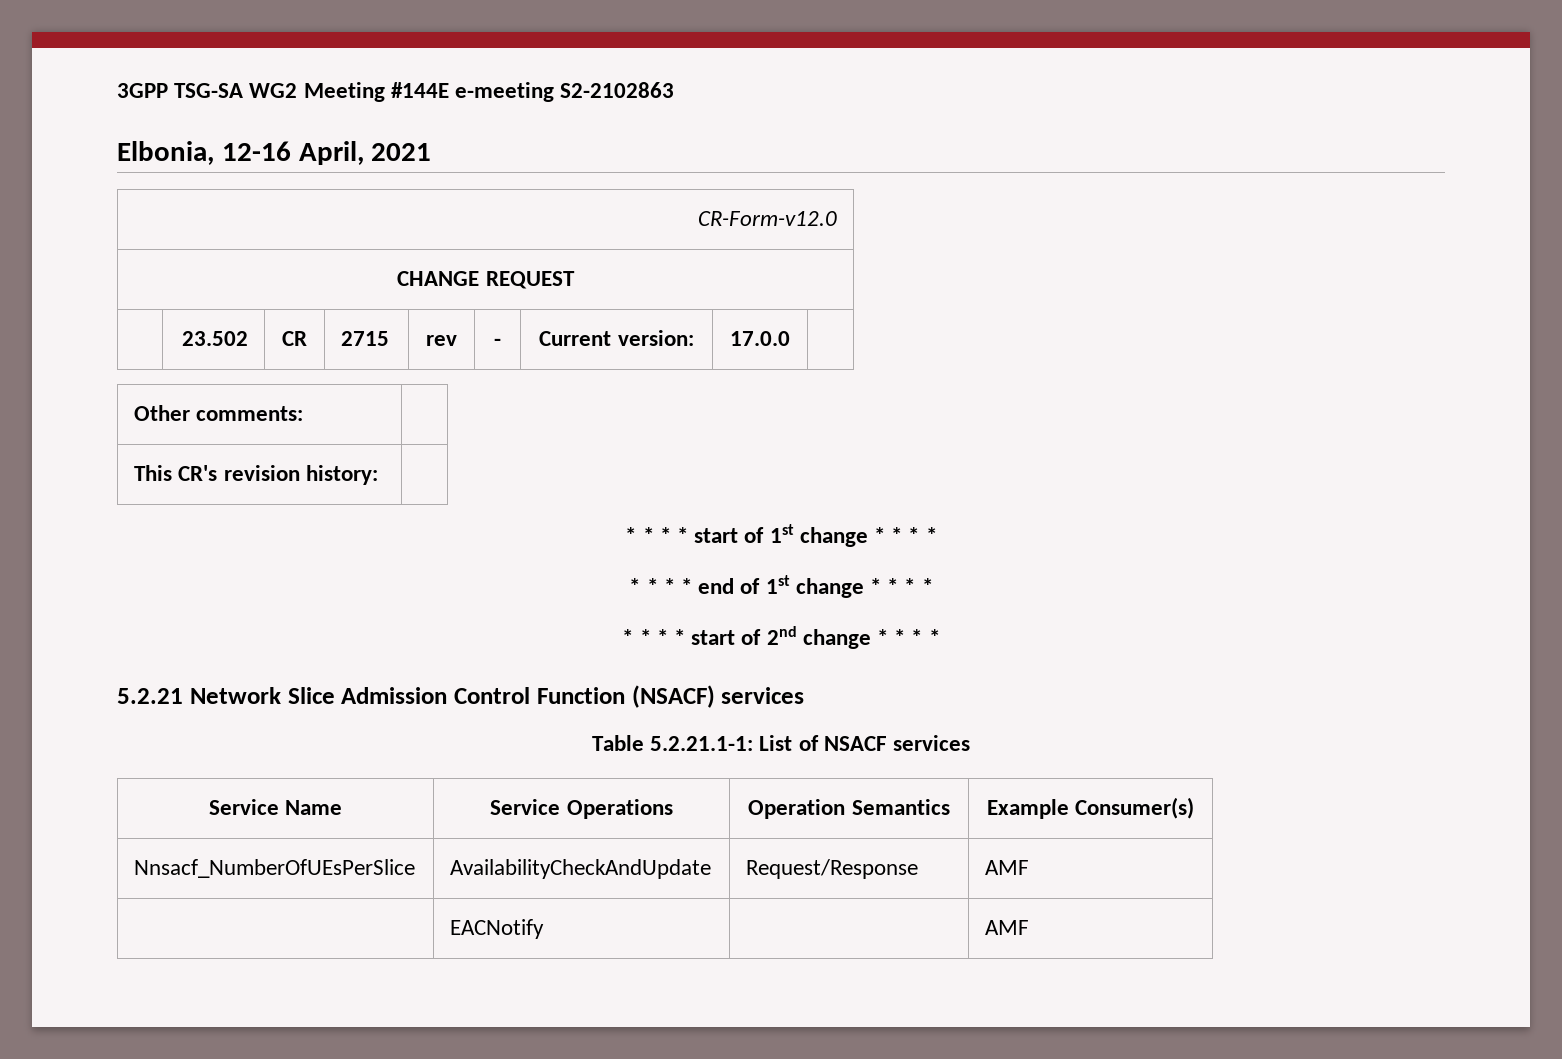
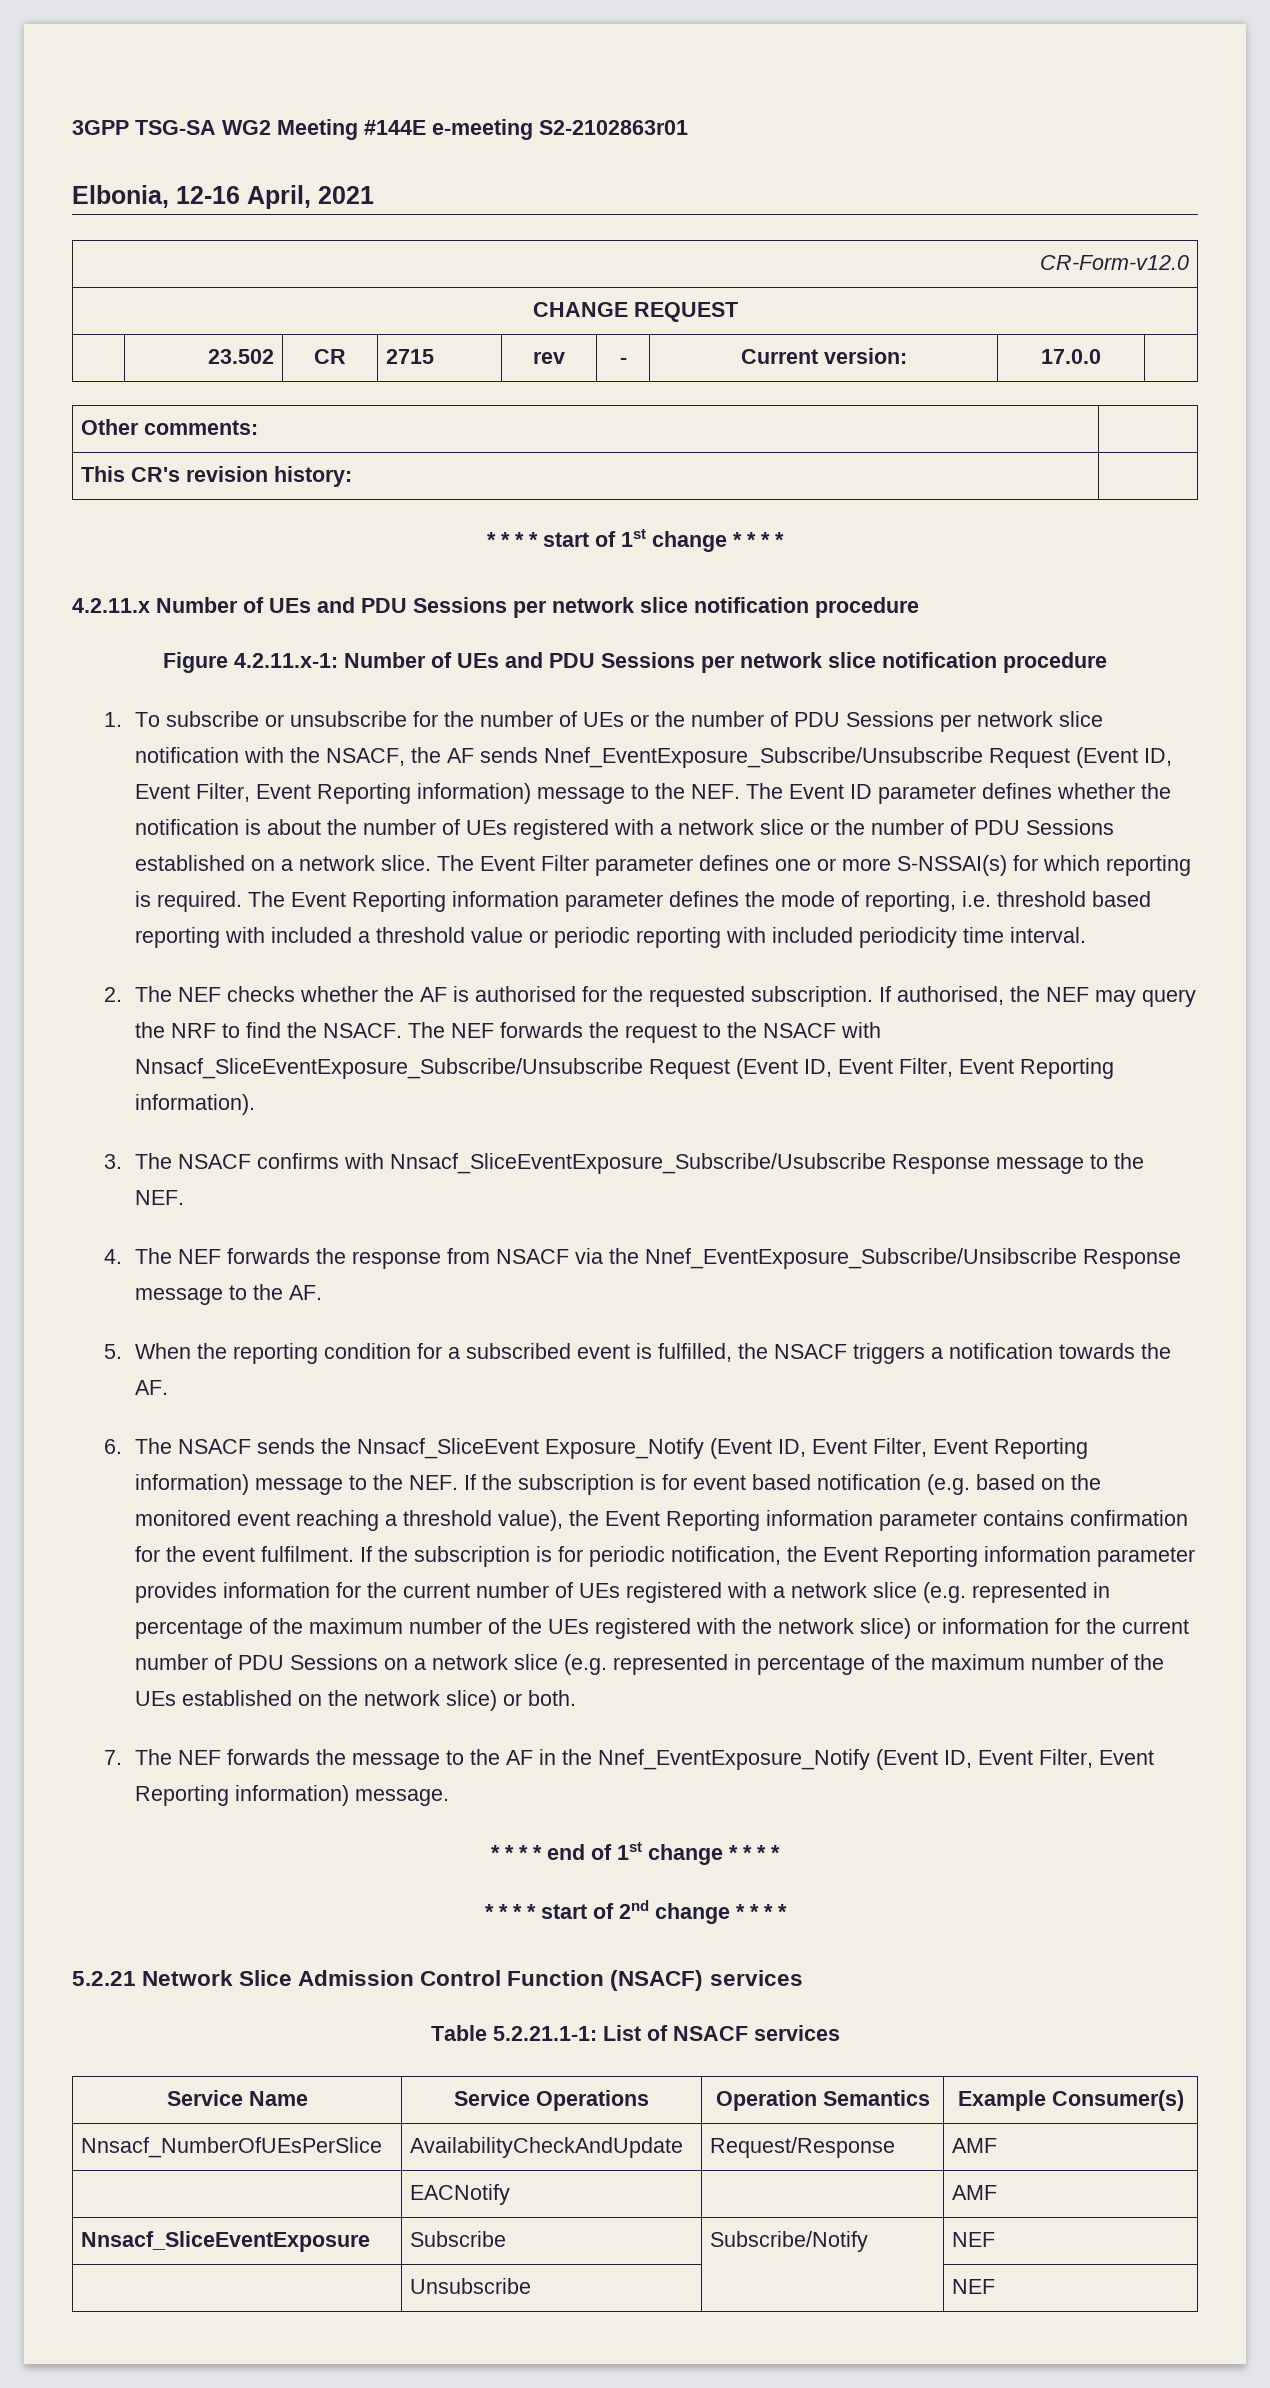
- 3GPP TSG-SA WG2 Meeting #144E e-meeting S2-2102863
+ 3GPP TSG-SA WG2 Meeting #144E e-meeting S2-2102863r01
+ 4.2.11.x Number of UEs and PDU Sessions per network slice notification procedure
+ Figure 4.2.11.x-1: Number of UEs and PDU Sessions per network slice notification procedure
+ 1. To subscribe or unsubscribe for the number of UEs or the number of PDU Sessions per network slice notification with the NSACF, the AF sends Nnef_EventExposure_Subscribe/Unsubscribe Request (Event ID, Event Filter, Event Reporting information) message to the NEF. The Event ID parameter defines whether the notification is about the number of UEs registered with a network slice or the number of PDU Sessions established on a network slice. The Event Filter parameter defines one or more S-NSSAI(s) for which reporting is required. The Event Reporting information parameter defines the mode of reporting, i.e. threshold based reporting with included a threshold value or periodic reporting with included periodicity time interval.
+ 2. The NEF checks whether the AF is authorised for the requested subscription. If authorised, the NEF may query the NRF to find the NSACF. The NEF forwards the request to the NSACF with Nnsacf_SliceEventExposure_Subscribe/Unsubscribe Request (Event ID, Event Filter, Event Reporting information).
+ 3. The NSACF confirms with Nnsacf_SliceEventExposure_Subscribe/Usubscribe Response message to the NEF.
+ 4. The NEF forwards the response from NSACF via the Nnef_EventExposure_Subscribe/Unsibscribe Response message to the AF.
+ 5. When the reporting condition for a subscribed event is fulfilled, the NSACF triggers a notification towards the AF.
+ 6. The NSACF sends the Nnsacf_SliceEvent Exposure_Notify (Event ID, Event Filter, Event Reporting information) message to the NEF. If the subscription is for event based notification (e.g. based on the monitored event reaching a threshold value), the Event Reporting information parameter contains confirmation for the event fulfilment. If the subscription is for periodic notification, the Event Reporting information parameter provides information for the current number of UEs registered with a network slice (e.g. represented in percentage of the maximum number of the UEs registered with the network slice) or information for the current number of PDU Sessions on a network slice (e.g. represented in percentage of the maximum number of the UEs established on the network slice) or both.
+ 7. The NEF forwards the message to the AF in the Nnef_EventExposure_Notify (Event ID, Event Filter, Event Reporting information) message.
+ Nnsacf_SliceEventExposure | Subscribe | Subscribe/Notify | NEF
+ | Unsubscribe | | NEF

